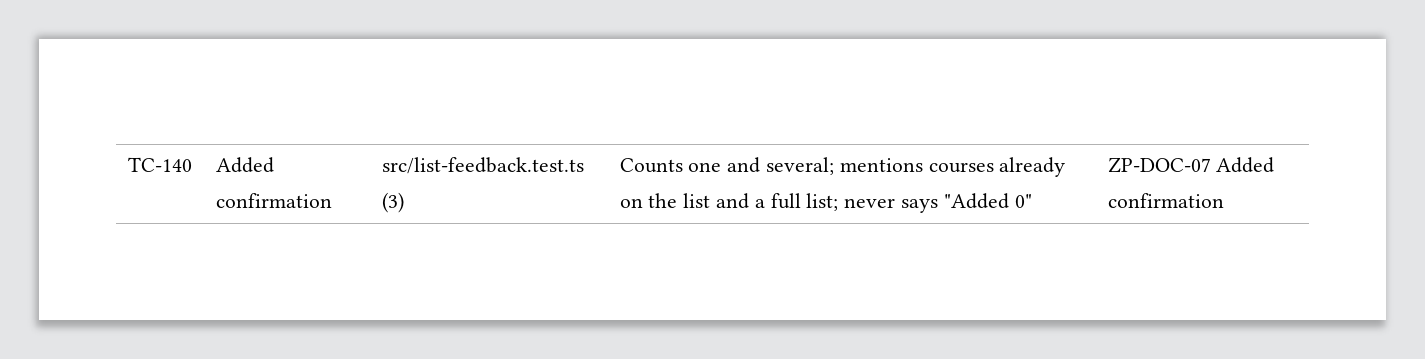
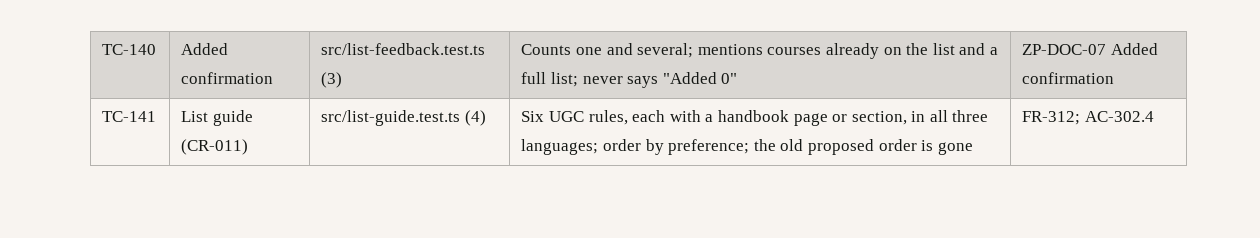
+ TC-141 | List guide (CR-011) | src/list-guide.test.ts (4) | Six UGC rules, each with a handbook page or section, in all three languages; order by preference; the old proposed order is gone | FR-312; AC-302.4

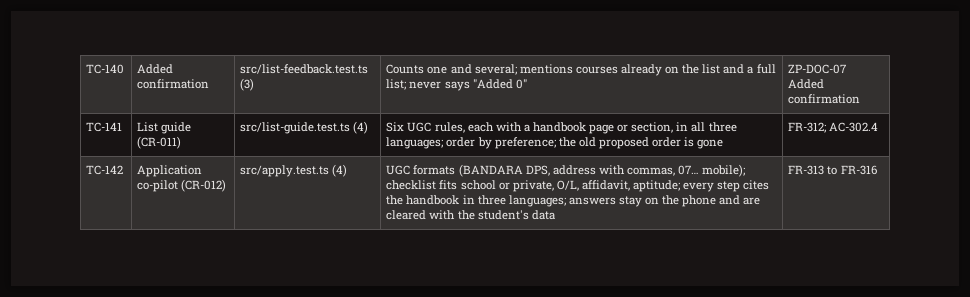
+ TC-142 | Application co-pilot (CR-012) | src/apply.test.ts (4) | UGC formats (BANDARA DPS, address with commas, 07… mobile); checklist fits school or private, O/L, affidavit, aptitude; every step cites the handbook in three languages; answers stay on the phone and are cleared with the student's data | FR-313 to FR-316

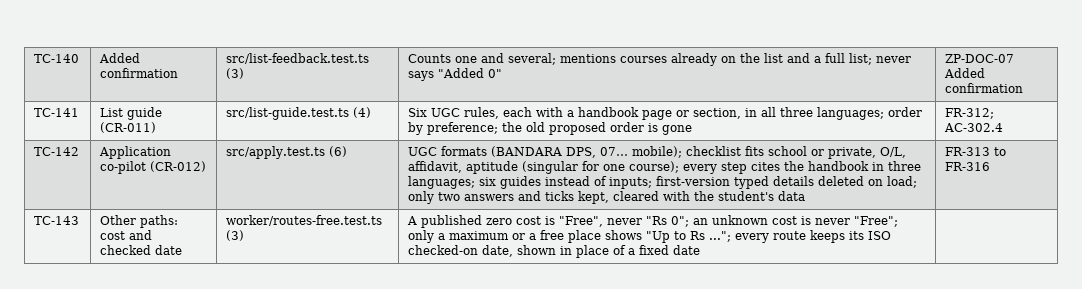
- src/apply.test.ts (4)
+ src/apply.test.ts (6)
- UGC formats (BANDARA DPS, address with commas, 07… mobile); checklist fits school or private, O/L, affidavit, aptitude; every step cites the handbook in three languages; answers stay on the phone and are cleared with the student's data
+ UGC formats (BANDARA DPS, 07… mobile); checklist fits school or private, O/L, affidavit, aptitude (singular for one course); every step cites the handbook in three languages; six guides instead of inputs; first-version typed details deleted on load; only two answers and ticks kept, cleared with the student's data
+ TC-143 | Other paths: cost and checked date | worker/routes-free.test.ts (3) | A published zero cost is "Free", never "Rs 0"; an unknown cost is never "Free"; only a maximum or a free place shows "Up to Rs ..."; every route keeps its ISO checked-on date, shown in place of a fixed date

